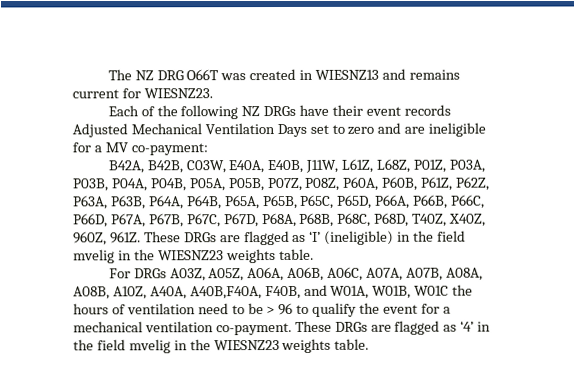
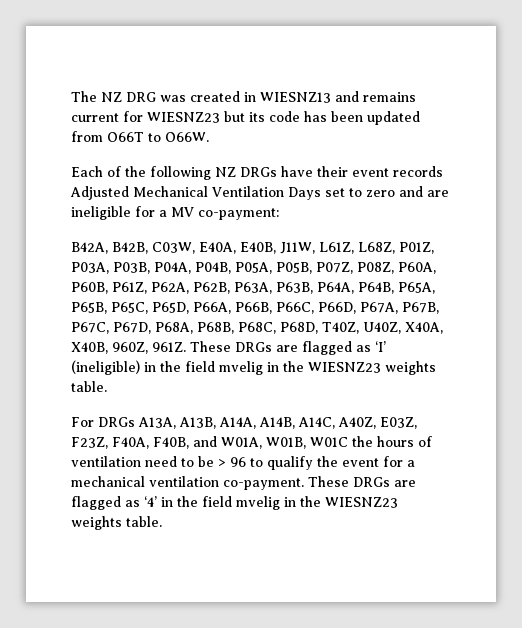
- The NZ DRG O66T was created in WIESNZ13 and remains current for WIESNZ23.
+ The NZ DRG was created in WIESNZ13 and remains current for WIESNZ23 but its code has been updated from O66T to O66W.
- B42A, B42B, C03W, E40A, E40B, J11W, L61Z, L68Z, P01Z, P03A, P03B, P04A, P04B, P05A, P05B, P07Z, P08Z, P60A, P60B, P61Z, P62Z, P63A, P63B, P64A, P64B, P65A, P65B, P65C, P65D, P66A, P66B, P66C, P66D, P67A, P67B, P67C, P67D, P68A, P68B, P68C, P68D, T40Z, X40Z, 960Z, 961Z.
+ B42A, B42B, C03W, E40A, E40B, J11W, L61Z, L68Z, P01Z, P03A, P03B, P04A, P04B, P05A, P05B, P07Z, P08Z, P60A, P60B, P61Z, P62A, P62B, P63A, P63B, P64A, P64B, P65A, P65B, P65C, P65D, P66A, P66B, P66C, P66D, P67A, P67B, P67C, P67D, P68A, P68B, P68C, P68D, T40Z, U40Z, X40A, X40B, 960Z, 961Z.
- For DRGs A03Z, A05Z, A06A, A06B, A06C, A07A, A07B, A08A, A08B, A10Z, A40A, A40B,F40A, F40B, and W01A, W01B, W01C the hours of ventilation need to be > 96 to qualify the event for a mechanical ventilation co-payment.
+ For DRGs A13A, A13B, A14A, A14B, A14C, A40Z, E03Z, F23Z, F40A, F40B, and W01A, W01B, W01C the hours of ventilation need to be > 96 to qualify the event for a mechanical ventilation co-payment.

